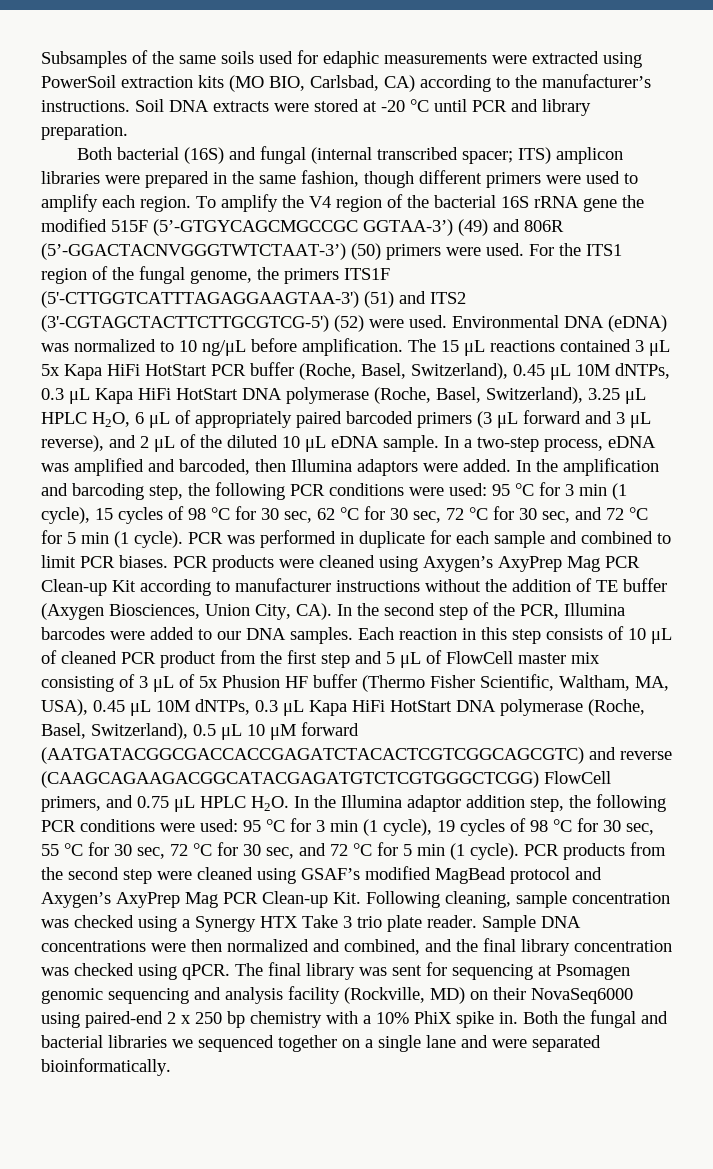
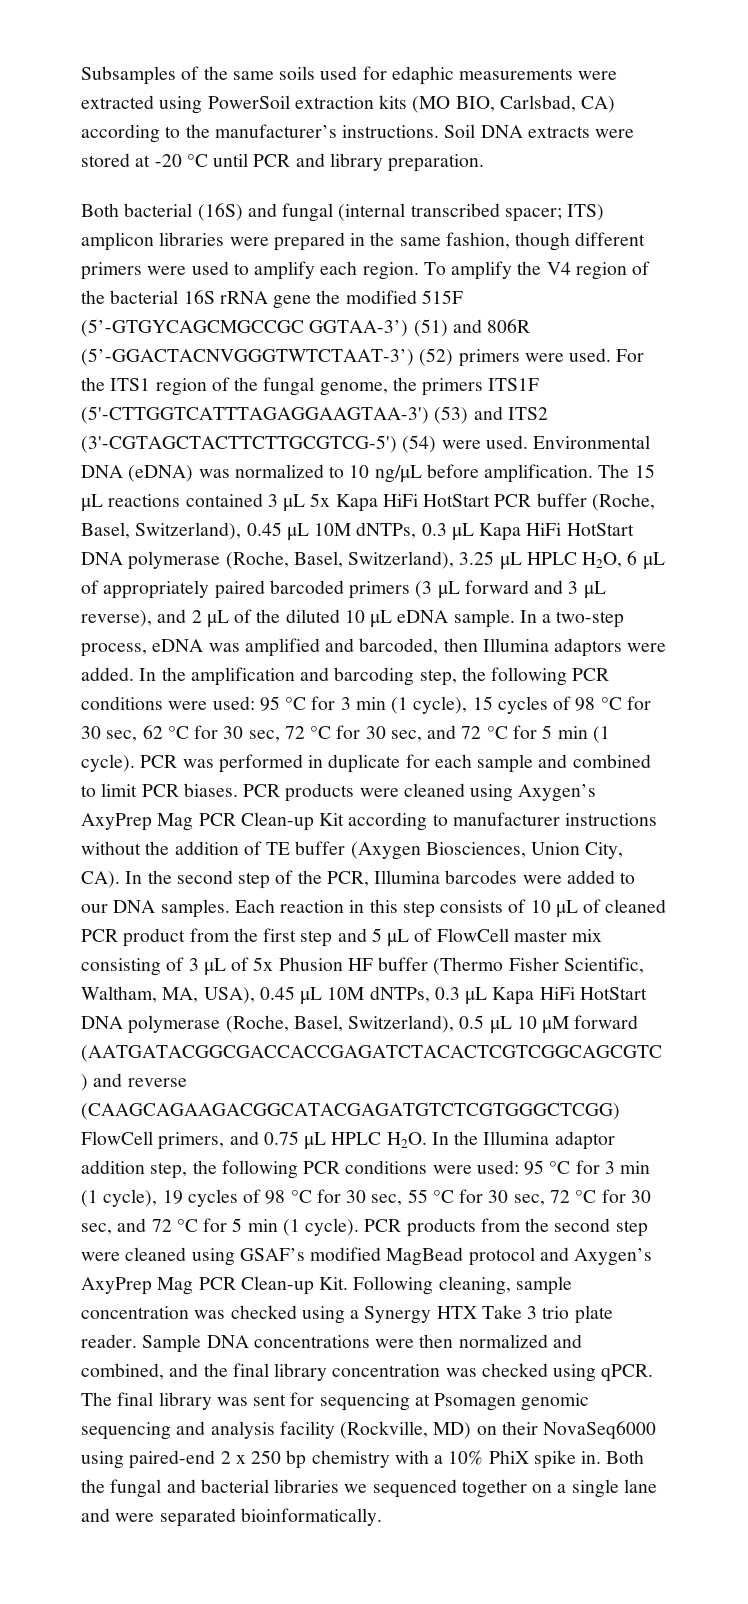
- To amplify the V4 region of the bacterial 16S rRNA gene the modified 515F (5’-GTGYCAGCMGCCGC GGTAA-3’) (49) and 806R (5’-GGACTACNVGGGTWTCTAAT-3’) (50) primers were used.
+ To amplify the V4 region of the bacterial 16S rRNA gene the modified 515F (5’-GTGYCAGCMGCCGC GGTAA-3’) (51) and 806R (5’-GGACTACNVGGGTWTCTAAT-3’) (52) primers were used.
- For the ITS1 region of the fungal genome, the primers ITS1F (5'-CTTGGTCATTTAGAGGAAGTAA-3') (51) and ITS2 (3'-CGTAGCTACTTCTTGCGTCG-5') (52) were used.
+ For the ITS1 region of the fungal genome, the primers ITS1F (5'-CTTGGTCATTTAGAGGAAGTAA-3') (53) and ITS2 (3'-CGTAGCTACTTCTTGCGTCG-5') (54) were used.

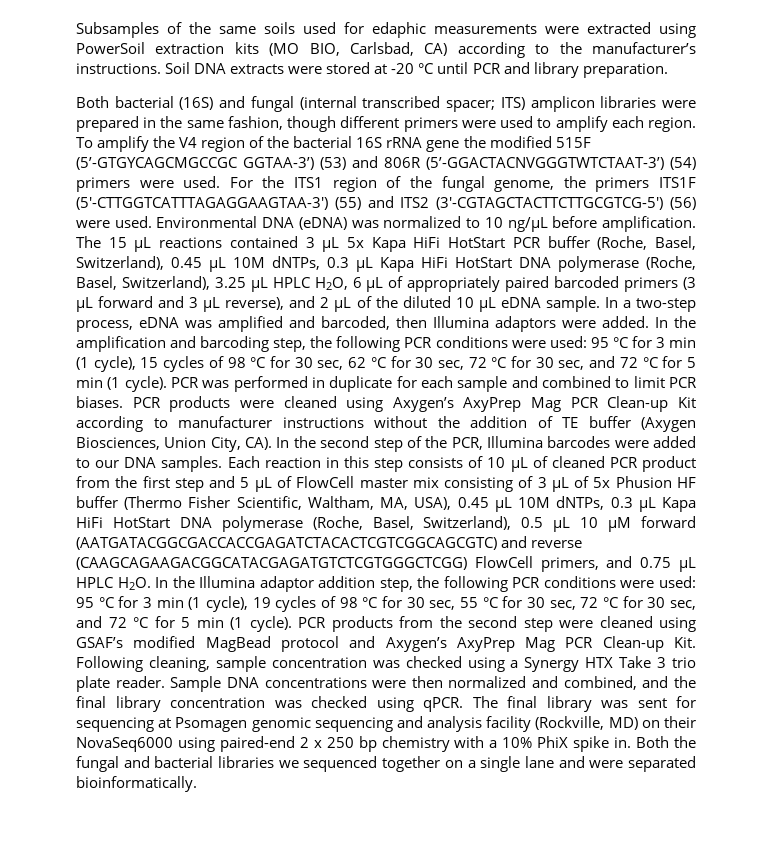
- To amplify the V4 region of the bacterial 16S rRNA gene the modified 515F (5’-GTGYCAGCMGCCGC GGTAA-3’) (51) and 806R (5’-GGACTACNVGGGTWTCTAAT-3’) (52) primers were used.
+ To amplify the V4 region of the bacterial 16S rRNA gene the modified 515F (5’-GTGYCAGCMGCCGC GGTAA-3’) (53) and 806R (5’-GGACTACNVGGGTWTCTAAT-3’) (54) primers were used.
- For the ITS1 region of the fungal genome, the primers ITS1F (5'-CTTGGTCATTTAGAGGAAGTAA-3') (53) and ITS2 (3'-CGTAGCTACTTCTTGCGTCG-5') (54) were used.
+ For the ITS1 region of the fungal genome, the primers ITS1F (5'-CTTGGTCATTTAGAGGAAGTAA-3') (55) and ITS2 (3'-CGTAGCTACTTCTTGCGTCG-5') (56) were used.

